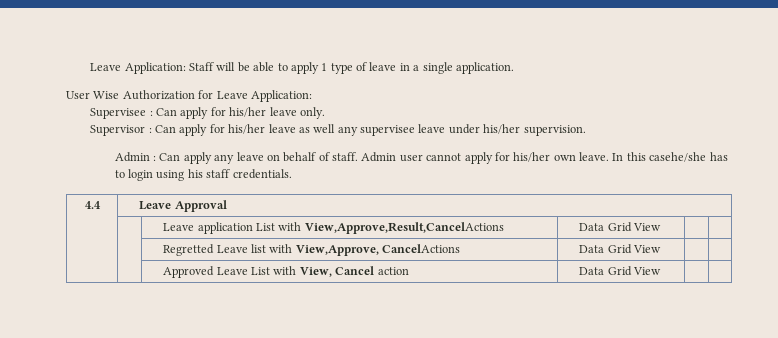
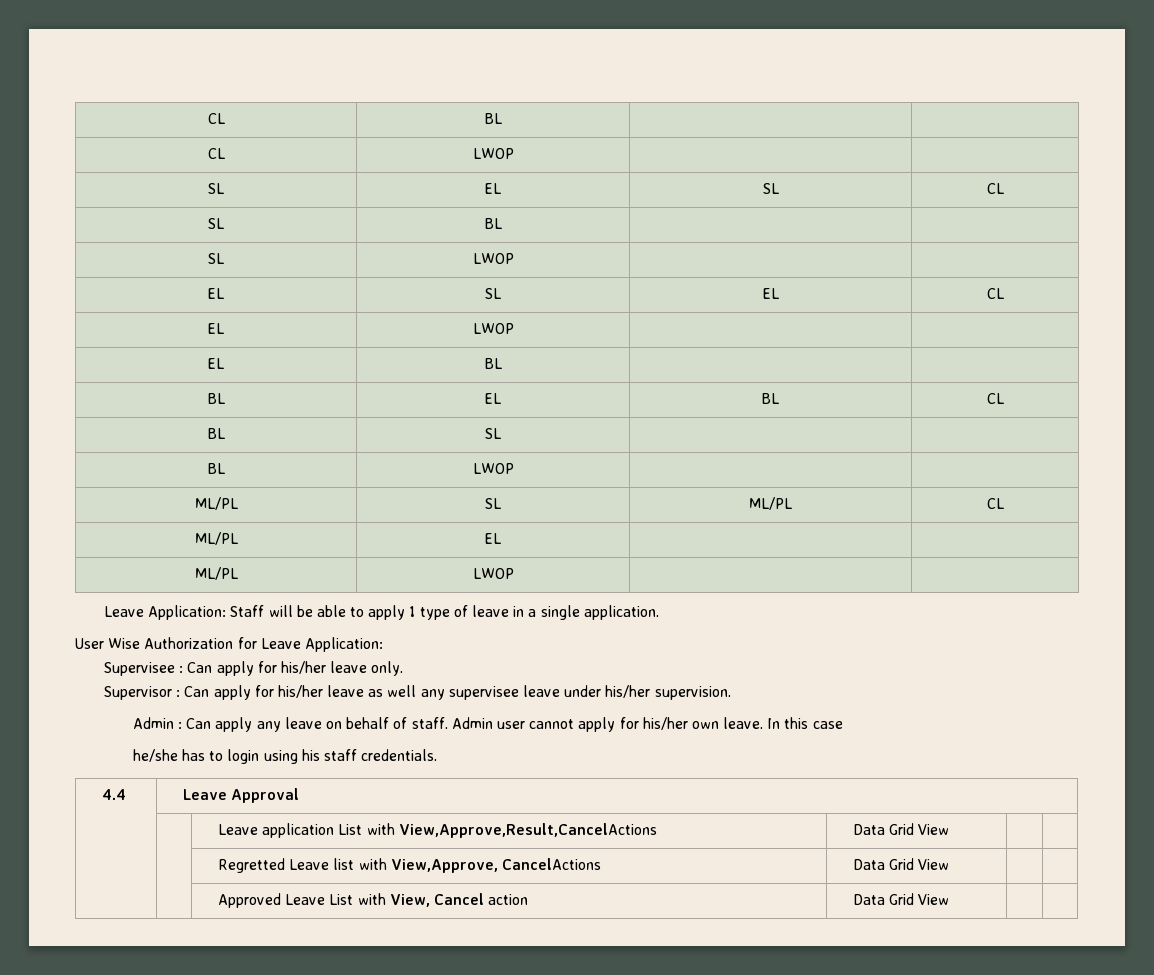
+ CL | BL | |
+ CL | LWOP | |
+ SL | EL | SL | CL
+ SL | BL | |
+ SL | LWOP | |
+ EL | SL | EL | CL
+ EL | LWOP | |
+ EL | BL | |
+ BL | EL | BL | CL
+ BL | SL | |
+ BL | LWOP | |
+ ML/PL | SL | ML/PL | CL
+ ML/PL | EL | |
+ ML/PL | LWOP | |
- In this casehe/she has to login using his staff credentials.
+ In this case
+ he/she has to login using his staff credentials.

